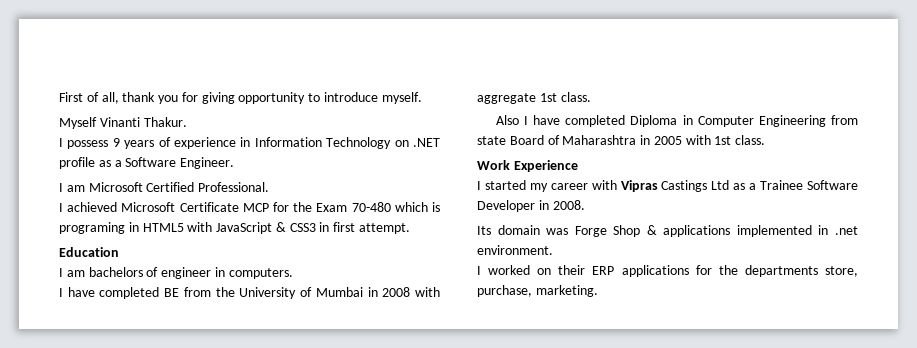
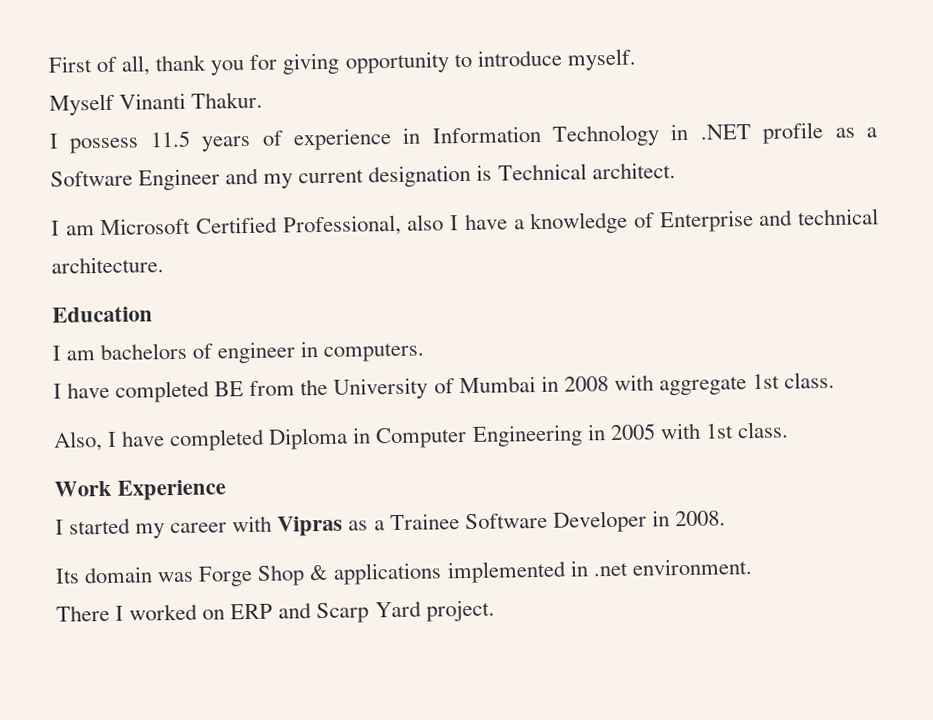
- I possess 9 years of experience in Information Technology on .NET profile as a Software Engineer.
- I am Microsoft Certified Professional.
- I achieved Microsoft Certificate MCP for the Exam 70-480 which is programing in HTML5 with JavaScript & CSS3 in first attempt.
+ I possess 11.5 years of experience in Information Technology in .NET profile as a Software Engineer and my current designation is Technical architect.
+ I am Microsoft Certified Professional, also I have a knowledge of Enterprise and technical architecture.
- Also I have completed Diploma in Computer Engineering from state Board of Maharashtra in 2005 with 1st class.
+ Also, I have completed Diploma in Computer Engineering in 2005 with 1st class.
- I started my career with Vipras Castings Ltd as a Trainee Software Developer in 2008.
+ I started my career with Vipras as a Trainee Software Developer in 2008.
- I worked on their ERP applications for the departments store, purchase, marketing.
+ There I worked on ERP and Scarp Yard project.

